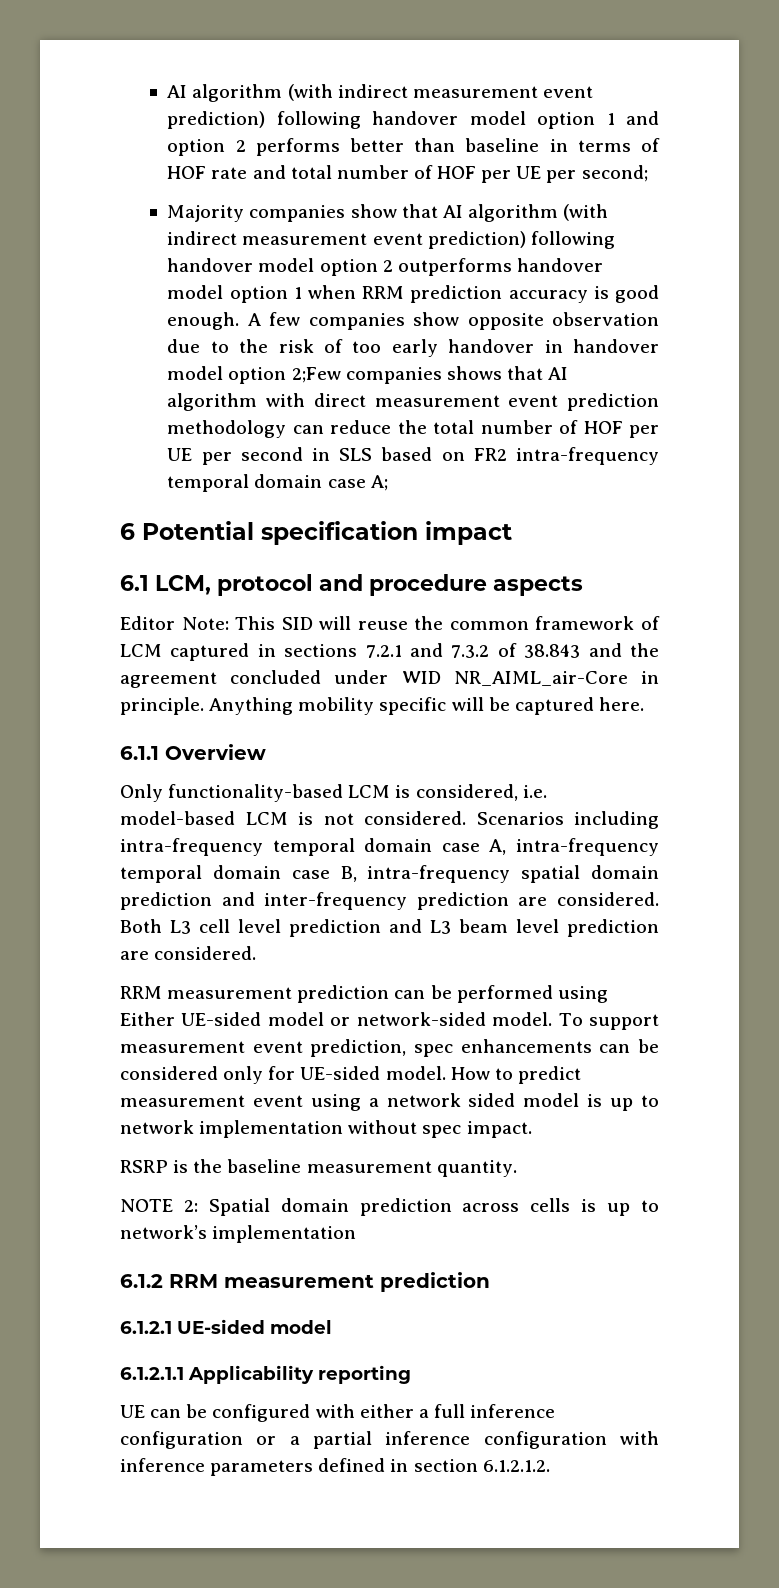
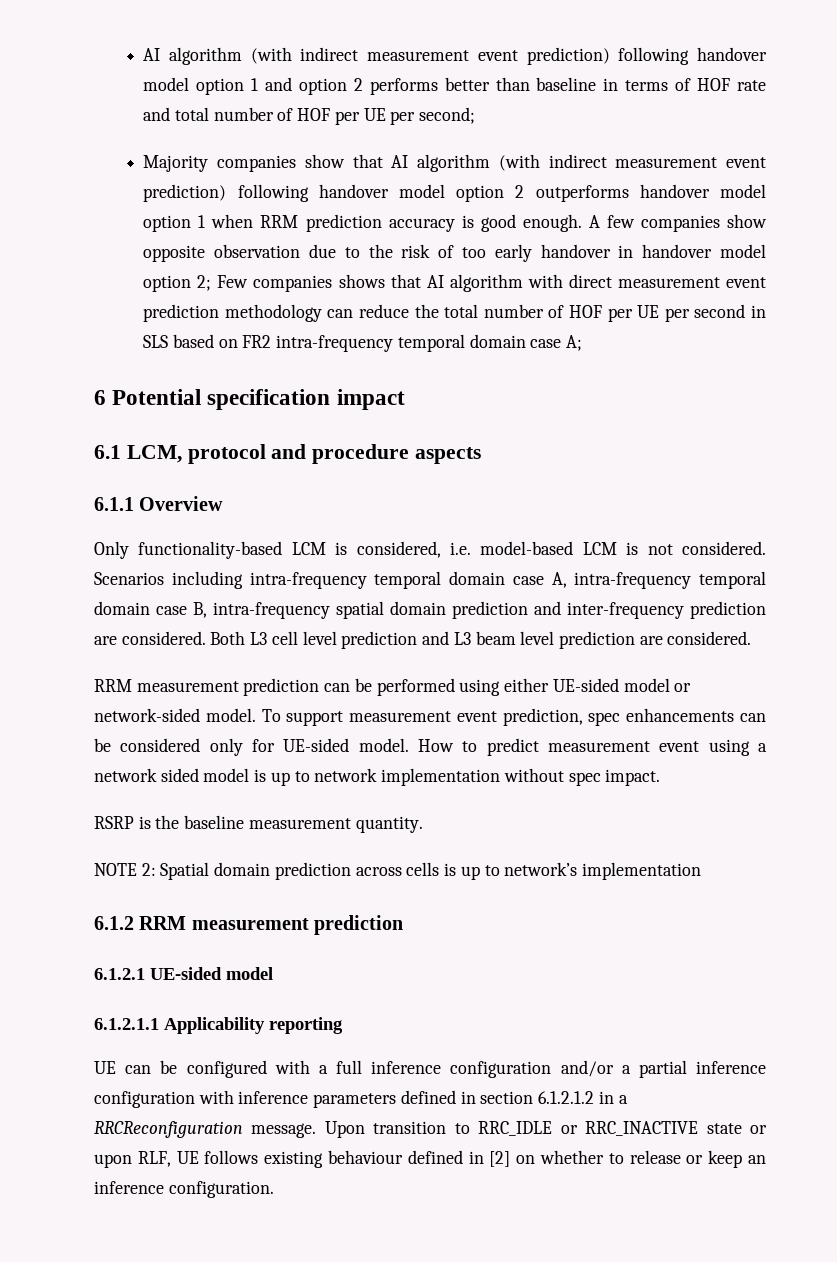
- A few companies show opposite observation due to the risk of too early handover in handover model option 2;Few companies shows that AI algorithm with direct measurement event prediction methodology can reduce the total number of HOF per UE per second in SLS based on FR2 intra-frequency temporal domain case A;
+ A few companies show opposite observation due to the risk of too early handover in handover model option 2; Few companies shows that AI algorithm with direct measurement event prediction methodology can reduce the total number of HOF per UE per second in SLS based on FR2 intra-frequency temporal domain case A;
- Editor Note: This SID will reuse the common framework of LCM captured in sections 7.2.1 and 7.3.2 of 38.843 and the agreement concluded under WID NR_AIML_air-Core in principle. Anything mobility specific will be captured here.
- RRM measurement prediction can be performed using Either UE-sided model or network-sided model.
+ RRM measurement prediction can be performed using either UE-sided model or network-sided model.
- UE can be configured with either a full inference configuration or a partial inference configuration with inference parameters defined in section 6.1.2.1.2.
+ UE can be configured with a full inference configuration and/or a partial inference configuration with inference parameters defined in section 6.1.2.1.2 in a RRCReconfiguration message. Upon transition to RRC_IDLE or RRC_INACTIVE state or upon RLF, UE follows existing behaviour defined in [2] on whether to release or keep an inference configuration.

